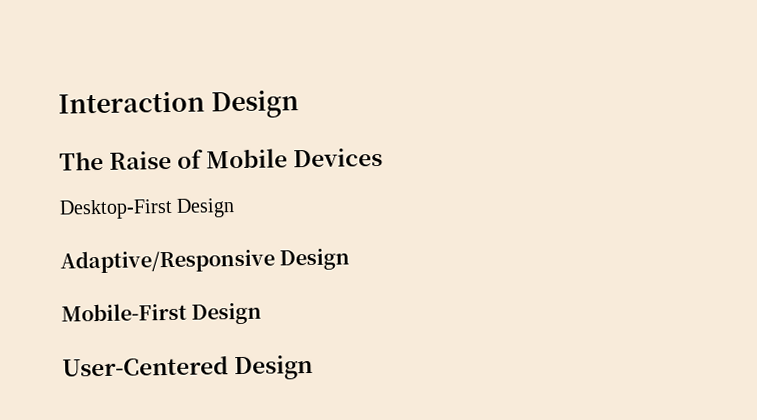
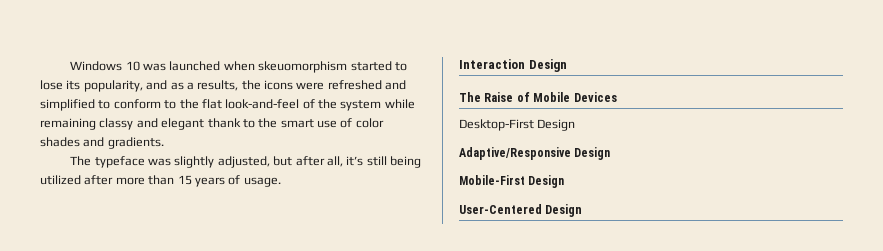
+ Windows 10 was launched when skeuomorphism started to lose its popularity, and as a results, the icons were refreshed and simplified to conform to the flat look-and-feel of the system while remaining classy and elegant thank to the smart use of color shades and gradients.
+ The typeface was slightly adjusted, but after all, it’s still being utilized after more than 15 years of usage.

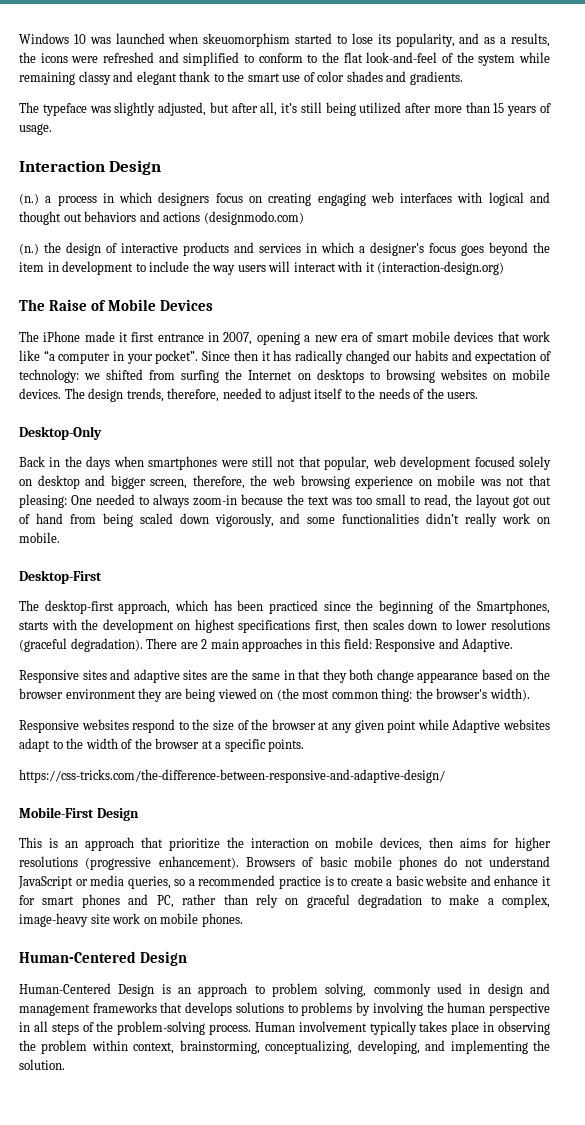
+ (n.) a process in which designers focus on creating engaging web interfaces with logical and thought out behaviors and actions (designmodo.com)
+ (n.) the design of interactive products and services in which a designer's focus goes beyond the item in development to include the way users will interact with it (interaction-design.org)
- Desktop-First Design
- Adaptive/Responsive Design
+ The iPhone made it first entrance in 2007, opening a new era of smart mobile devices that work like “a computer in your pocket”. Since then it has radically changed our habits and expectation of technology: we shifted from surfing the Internet on desktops to browsing websites on mobile devices. The design trends, therefore, needed to adjust itself to the needs of the users.
+ Desktop-Only
+ Back in the days when smartphones were still not that popular, web development focused solely on desktop and bigger screen, therefore, the web browsing experience on mobile was not that pleasing: One needed to always zoom-in because the text was too small to read, the layout got out of hand from being scaled down vigorously, and some functionalities didn’t really work on mobile.
+ Desktop-First
+ The desktop-first approach, which has been practiced since the beginning of the Smartphones, starts with the development on highest specifications first, then scales down to lower resolutions (graceful degradation). There are 2 main approaches in this field: Responsive and Adaptive.
+ Responsive sites and adaptive sites are the same in that they both change appearance based on the browser environment they are being viewed on (the most common thing: the browser's width).
+ Responsive websites respond to the size of the browser at any given point while Adaptive websites adapt to the width of the browser at a specific points.
+ https://css-tricks.com/the-difference-between-responsive-and-adaptive-design/
  Mobile-First Design
- User-Centered Design
+ This is an approach that prioritize the interaction on mobile devices, then aims for higher resolutions (progressive enhancement). Browsers of basic mobile phones do not understand JavaScript or media queries, so a recommended practice is to create a basic website and enhance it for smart phones and PC, rather than rely on graceful degradation to make a complex, image-heavy site work on mobile phones.
+ Human-Centered Design
+ Human-Centered Design is an approach to problem solving, commonly used in design and management frameworks that develops solutions to problems by involving the human perspective in all steps of the problem-solving process. Human involvement typically takes place in observing the problem within context, brainstorming, conceptualizing, developing, and implementing the solution.

